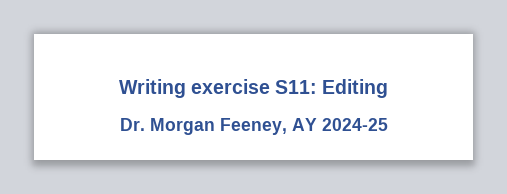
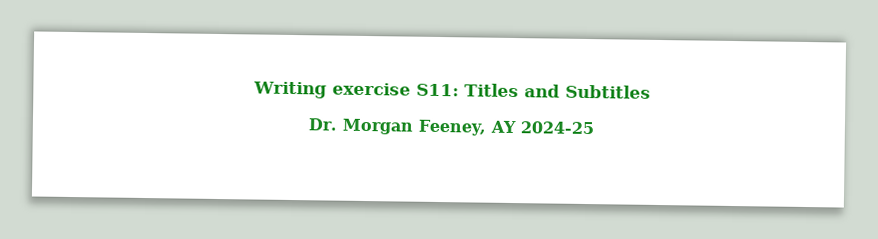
- Writing exercise S11: Editing
+ Writing exercise S11: Titles and Subtitles

